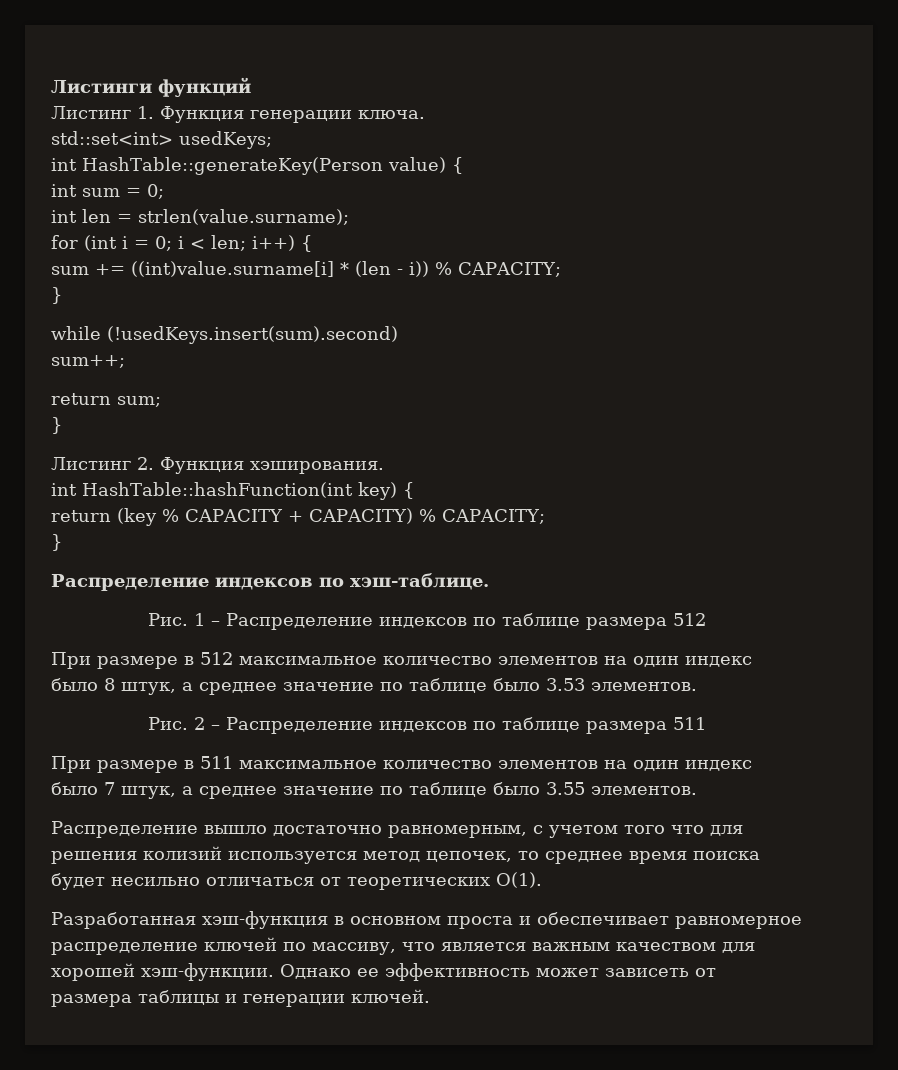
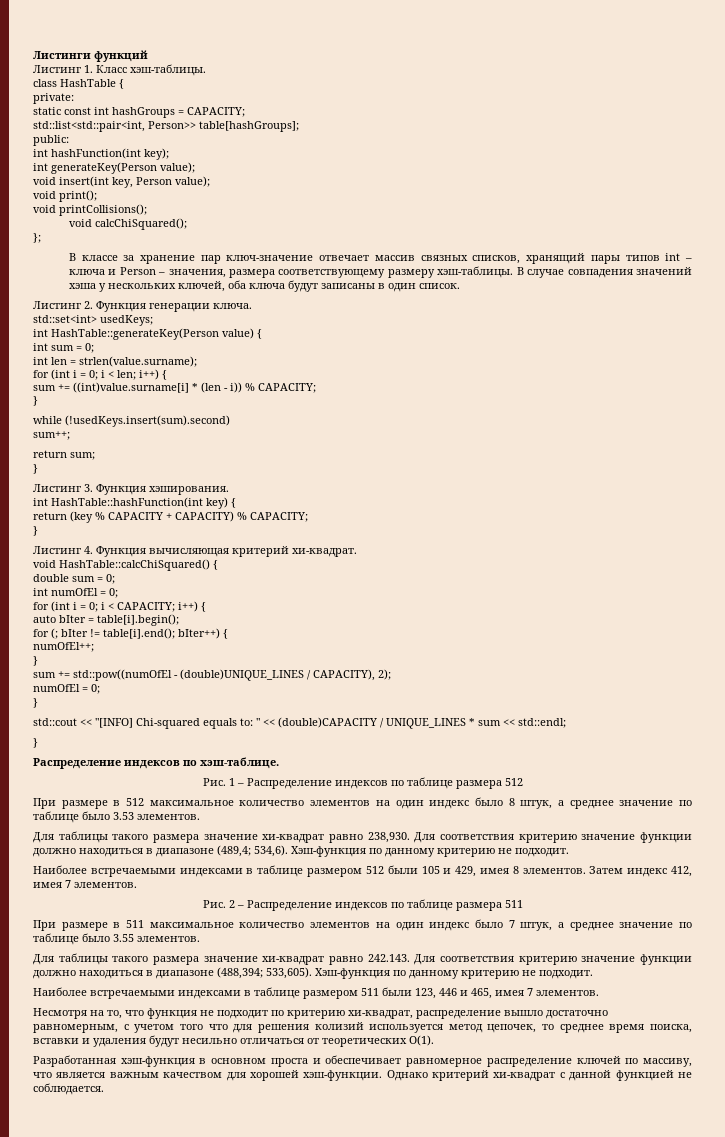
- Листинг 1. Функция генерации ключа.
+ Листинг 1. Класс хэш-таблицы.
+ class HashTable {
+ private:
+ static const int hashGroups = CAPACITY;
+ std::list<std::pair<int, Person>> table[hashGroups];
+ public:
+ int hashFunction(int key);
+ int generateKey(Person value);
+ void insert(int key, Person value);
+ void print();
+ void printCollisions();
+ void calcChiSquared();
+ };
+ В классе за хранение пар ключ-значение отвечает массив связных списков, хранящий пары типов int – ключа и Person – значения, размера соответствующему размеру хэш-таблицы. В случае совпадения значений хэша у нескольких ключей, оба ключа будут записаны в один список.
+ Листинг 2. Функция генерации ключа.
- Листинг 2. Функция хэширования.
+ Листинг 3. Функция хэширования.
+ Листинг 4. Функция вычисляющая критерий хи-квадрат.
+ void HashTable::calcChiSquared() {
+ double sum = 0;
+ int numOfEl = 0;
+ for (int i = 0; i < CAPACITY; i++) {
+ auto bIter = table[i].begin();
+ for (; bIter != table[i].end(); bIter++) {
+ numOfEl++;
+ }
+ sum += std::pow((numOfEl - (double)UNIQUE_LINES / CAPACITY), 2);
+ numOfEl = 0;
+ }
+ std::cout << "[INFO] Chi-squared equals to: " << (double)CAPACITY / UNIQUE_LINES * sum << std::endl;
+ }
+ Для таблицы такого размера значение хи-квадрат равно 238,930. Для соответствия критерию значение функции должно находиться в диапазоне (489,4; 534,6). Хэш-функция по данному критерию не подходит.
+ Наиболее встречаемыми индексами в таблице размером 512 были 105 и 429, имея 8 элементов. Затем индекс 412, имея 7 элементов.
- Распределение вышло достаточно равномерным, с учетом того что для решения колизий используется метод цепочек, то среднее время поиска будет несильно отличаться от теоретических O(1).
+ Для таблицы такого размера значение хи-квадрат равно 242.143. Для соответствия критерию значение функции должно находиться в диапазоне (488,394; 533,605). Хэш-функция по данному критерию не подходит.
+ Наиболее встречаемыми индексами в таблице размером 511 были 123, 446 и 465, имея 7 элементов.
+ Несмотря на то, что функция не подходит по критерию хи-квадрат, распределение вышло достаточно равномерным, с учетом того что для решения колизий используется метод цепочек, то среднее время поиска, вставки и удаления будут несильно отличаться от теоретических O(1).
- Однако ее эффективность может зависеть от размера таблицы и генерации ключей.
+ Однако критерий хи-квадрат с данной функцией не соблюдается.

